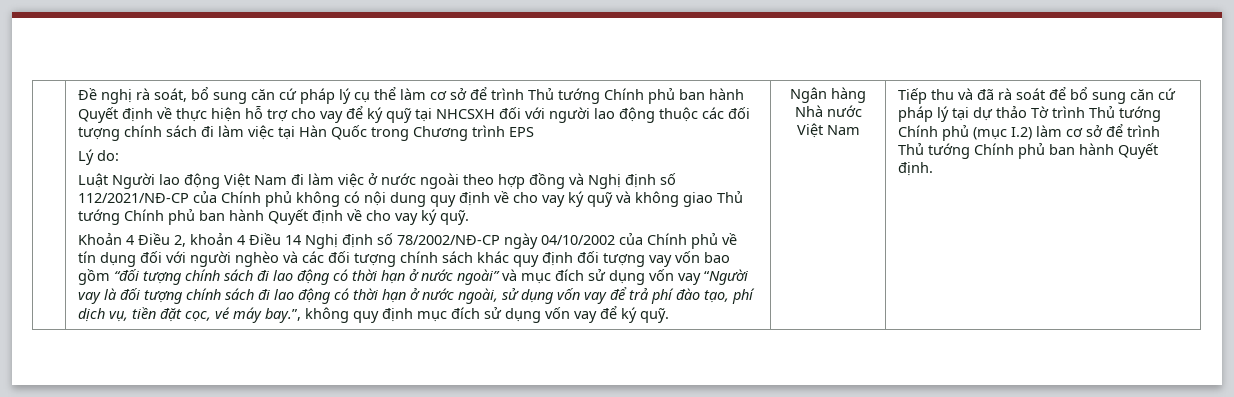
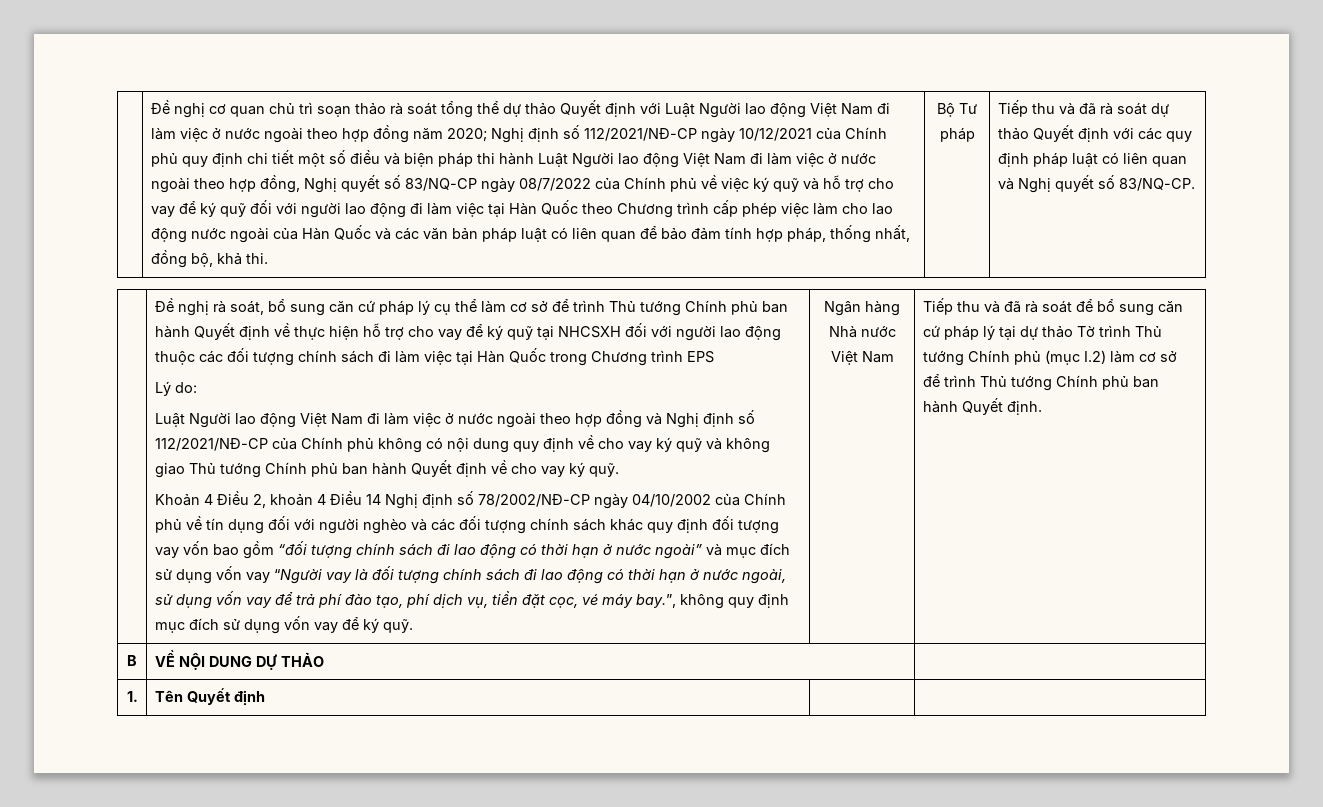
+ Đề nghị cơ quan chủ trì soạn thảo rà soát tổng thể dự thảo Quyết định với Luật Người lao động Việt Nam đi làm việc ở nước ngoài theo hợp đồng năm 2020; Nghị định số 112/2021/NĐ-CP ngày 10/12/2021 của Chính phủ quy định chi tiết một số điều và biện pháp thi hành Luật Người lao động Việt Nam đi làm việc ở nước ngoài theo hợp đồng, Nghị quyết số 83/NQ-CP ngày 08/7/2022 của Chính phủ về việc ký quỹ và hỗ trợ cho vay để ký quỹ đối với người lao động đi làm việc tại Hàn Quốc theo Chương trình cấp phép việc làm cho lao động nước ngoài của Hàn Quốc và các văn bản pháp luật có liên quan để bảo đảm tính hợp pháp, thống nhất, đồng bộ, khả thi. | Bộ Tư pháp | Tiếp thu và đã rà soát dự thảo Quyết định với các quy định pháp luật có liên quan và Nghị quyết số 83/NQ-CP.
+ B | VỀ NỘI DUNG DỰ THẢO |
+ 1. | Tên Quyết định | |

